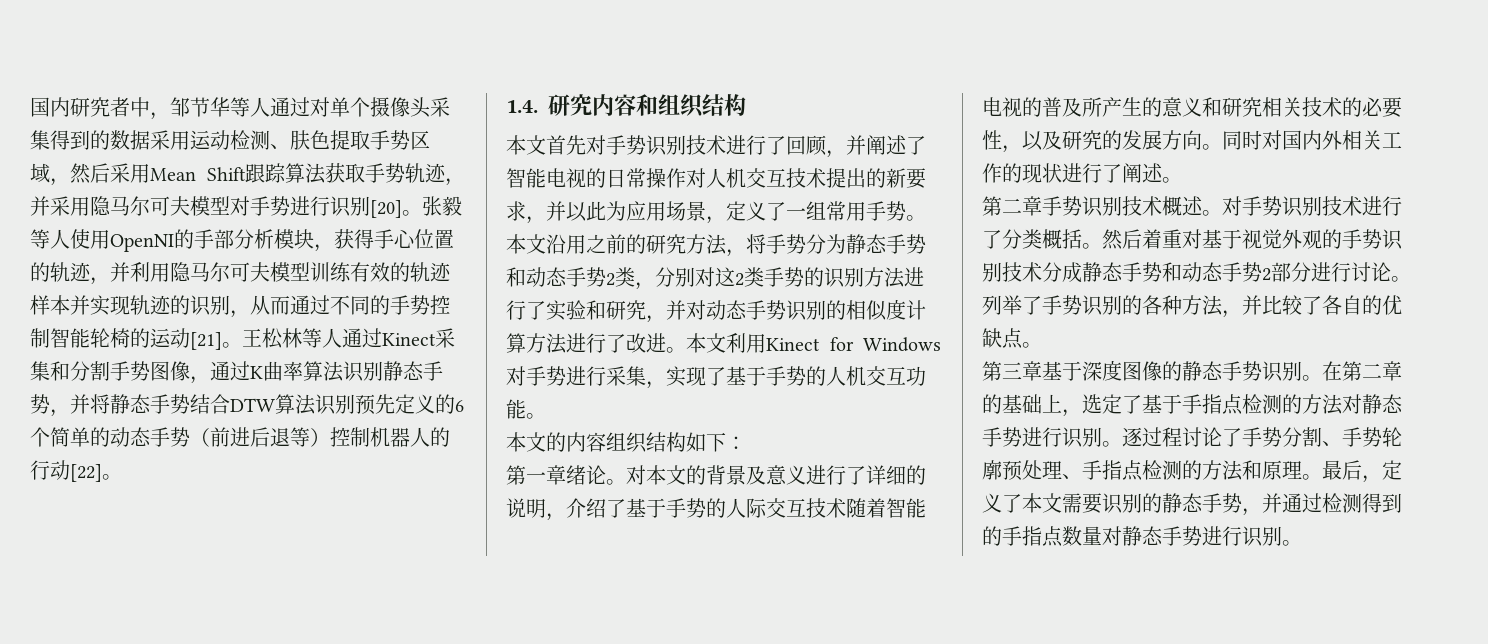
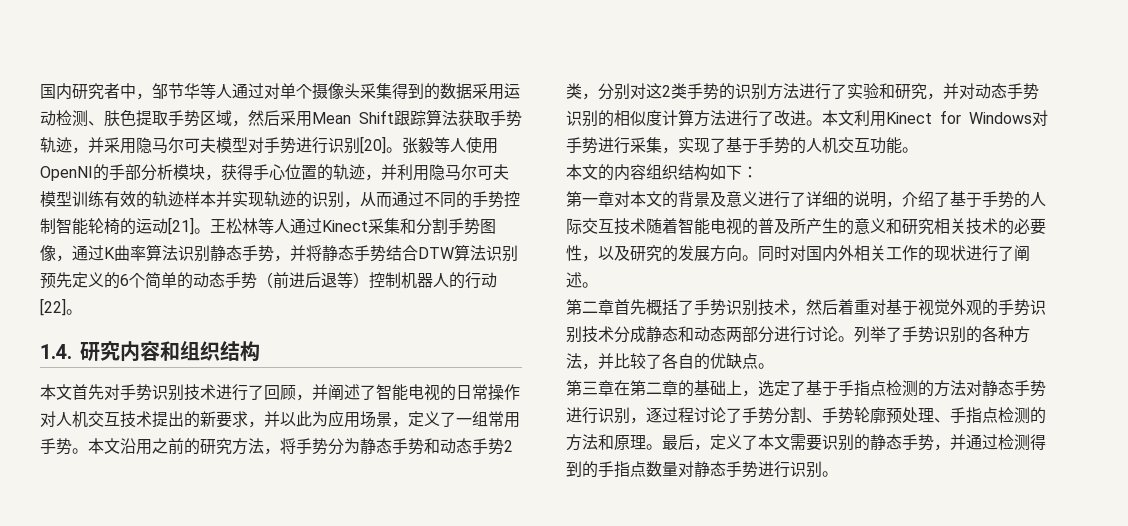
- 第一章绪论。对本文的背景及意义进行了详细的说明，介绍了基于手势的人际交互技术随着智能电视的普及所产生的意义和研究相关技术的必要性，以及研究的发展方向。
+ 第一章对本文的背景及意义进行了详细的说明，介绍了基于手势的人际交互技术随着智能电视的普及所产生的意义和研究相关技术的必要性，以及研究的发展方向。
- 第二章手势识别技术概述。对手势识别技术进行了分类概括。然后着重对基于视觉外观的手势识别技术分成静态手势和动态手势2部分进行讨论。
+ 第二章首先概括了手势识别技术，然后着重对基于视觉外观的手势识别技术分成静态和动态两部分进行讨论。
- 第三章基于深度图像的静态手势识别。在第二章的基础上，选定了基于手指点检测的方法对静态手势进行识别。逐过程讨论了手势分割、手势轮廓预处理、手指点检测的方法和原理。
+ 第三章在第二章的基础上，选定了基于手指点检测的方法对静态手势进行识别，逐过程讨论了手势分割、手势轮廓预处理、手指点检测的方法和原理。

